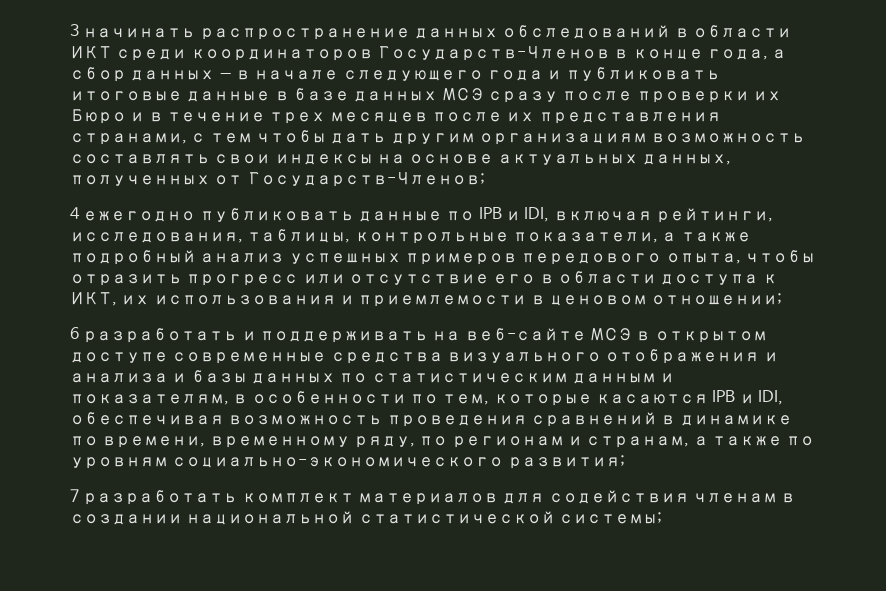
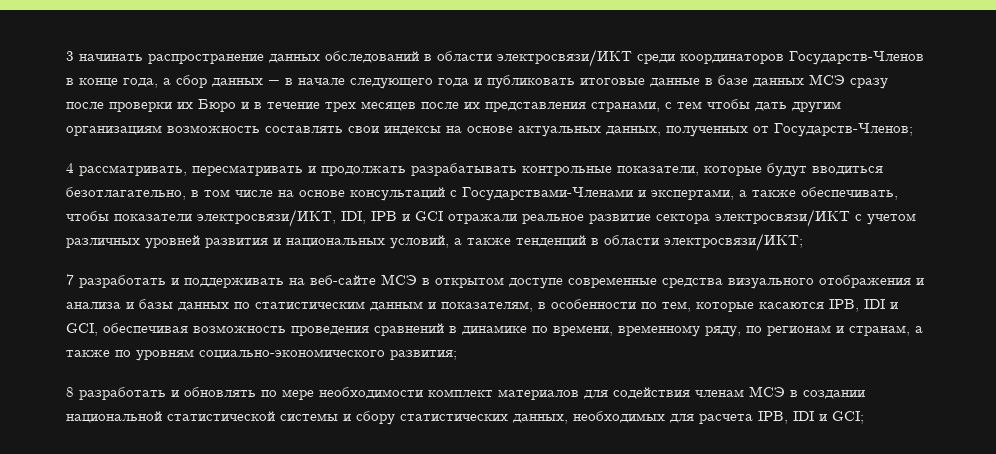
- 3 начинать распространение данных обследований в области ИКТ среди координаторов Государств-Членов в конце года, а сбор данных − в начале следующего года и публиковать итоговые данные в базе данных МСЭ сразу после проверки их Бюро и в течение трех месяцев после их представления странами, с тем чтобы дать другим организациям возможность составлять свои индексы на основе актуальных данных, полученных от Государств-Членов;
+ 3 начинать распространение данных обследований в области электросвязи/ИКТ среди координаторов Государств-Членов в конце года, а сбор данных − в начале следующего года и публиковать итоговые данные в базе данных МСЭ сразу после проверки их Бюро и в течение трех месяцев после их представления странами, с тем чтобы дать другим организациям возможность составлять свои индексы на основе актуальных данных, полученных от Государств-Членов;
- 4 ежегодно публиковать данные по IPB и IDI, включая рейтинги, исследования, таблицы, контрольные показатели, а также подробный анализ успешных примеров передового опыта, чтобы отразить прогресс или отсутствие его в области доступа к ИКТ, их использования и приемлемости в ценовом отношении;
- 6 разработать и поддерживать на веб-сайте МСЭ в открытом доступе современные средства визуального отображения и анализа и базы данных по статистическим данным и показателям, в особенности по тем, которые касаются IPB и IDI, обеспечивая возможность проведения сравнений в динамике по времени, временному ряду, по регионам и странам, а также по уровням социально-экономического развития;
+ 4 рассматривать, пересматривать и продолжать разрабатывать контрольные показатели, которые будут вводиться безотлагательно, в том числе на основе консультаций с Государствами-Членами и экспертами, а также обеспечивать, чтобы показатели электросвязи/ИКТ, IDI, IPB и GCI отражали реальное развитие сектора электросвязи/ИКТ с учетом различных уровней развития и национальных условий, а также тенденций в области электросвязи/ИКТ;
+ 7 разработать и поддерживать на веб-сайте МСЭ в открытом доступе современные средства визуального отображения и анализа и базы данных по статистическим данным и показателям, в особенности по тем, которые касаются IPB, IDI и GCI, обеспечивая возможность проведения сравнений в динамике по времени, временному ряду, по регионам и странам, а также по уровням социально-экономического развития;
- 7 разработать комплект материалов для содействия членам в создании национальной статистической системы;
+ 8 разработать и обновлять по мере необходимости комплект материалов для содействия членам МСЭ в создании национальной статистической системы и сбору статистических данных, необходимых для расчета IPB, IDI и GCI;

